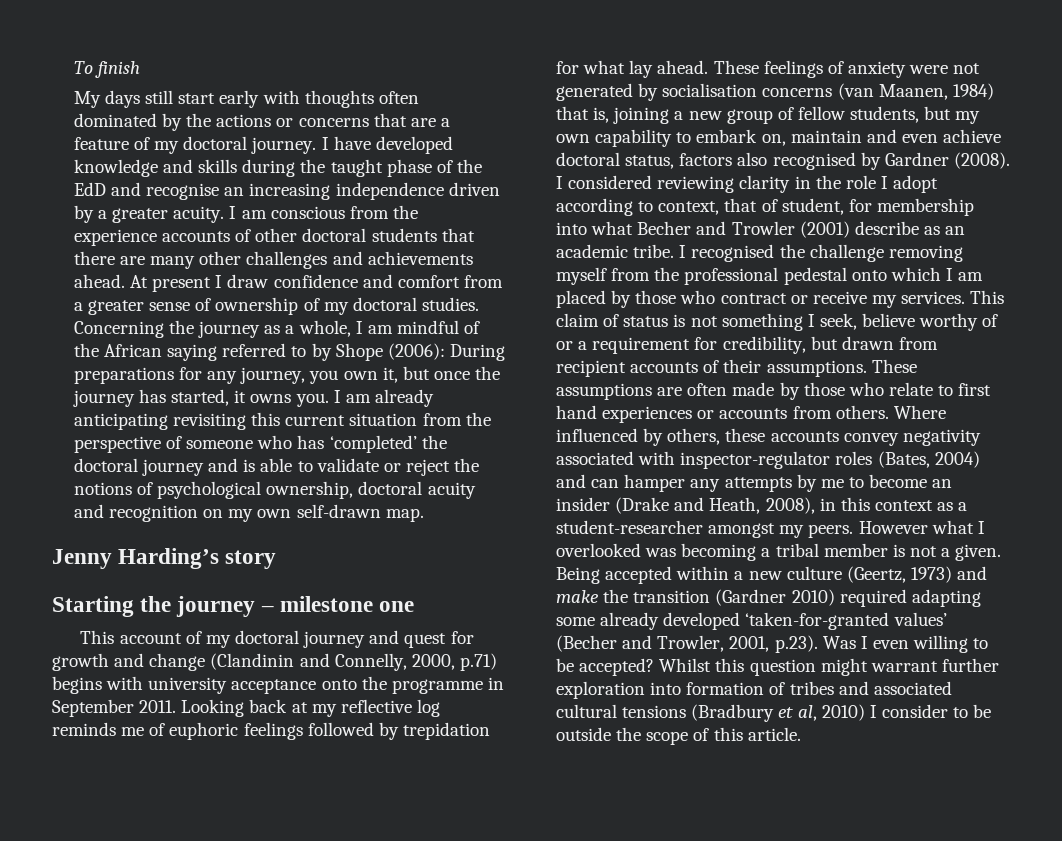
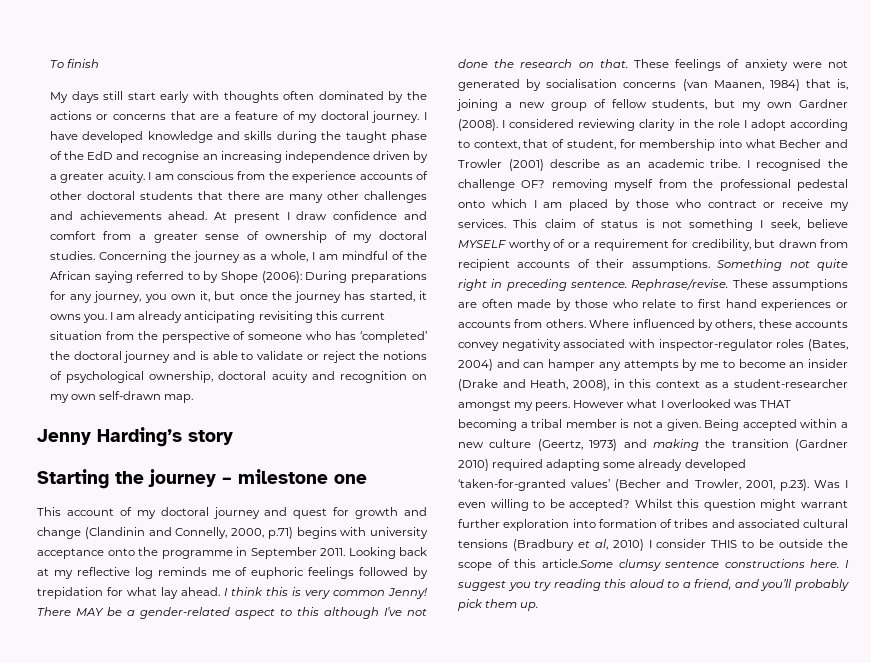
+ I think this is very common Jenny! There MAY be a gender-related aspect to this although I’ve not done the research on that.
- These feelings of anxiety were not generated by socialisation concerns (van Maanen, 1984) that is, joining a new group of fellow students, but my own capability to embark on, maintain and even achieve doctoral status, factors also recognised by Gardner (2008).
+ These feelings of anxiety were not generated by socialisation concerns (van Maanen, 1984) that is, joining a new group of fellow students, but my own Gardner (2008).
- I recognised the challenge removing myself from the professional pedestal onto which I am placed by those who contract or receive my services.
+ I recognised the challenge OF? removing myself from the professional pedestal onto which I am placed by those who contract or receive my services.
- This claim of status is not something I seek, believe worthy of or a requirement for credibility, but drawn from recipient accounts of their assumptions.
+ This claim of status is not something I seek, believe MYSELF worthy of or a requirement for credibility, but drawn from recipient accounts of their assumptions.
+ Something not quite right in preceding sentence. Rephrase/revise.
- However what I overlooked was becoming a tribal member is not a given.
+ However what I overlooked was THAT becoming a tribal member is not a given.
- Being accepted within a new culture (Geertz, 1973) and make the transition (Gardner 2010) required adapting some already developed ‘taken-for-granted values’ (Becher and Trowler, 2001, p.23). Was I even willing to be accepted?
+ Being accepted within a new culture (Geertz, 1973) and making the transition (Gardner 2010) required adapting some already developed ‘taken-for-granted values’ (Becher and Trowler, 2001, p.23). Was I even willing to be accepted?
- Whilst this question might warrant further exploration into formation of tribes and associated cultural tensions (Bradbury et al, 2010) I consider to be outside the scope of this article.
+ Whilst this question might warrant further exploration into formation of tribes and associated cultural tensions (Bradbury et al, 2010) I consider THIS to be outside the scope of this article.Some clumsy sentence constructions here. I suggest you try reading this aloud to a friend, and you’ll probably pick them up.

